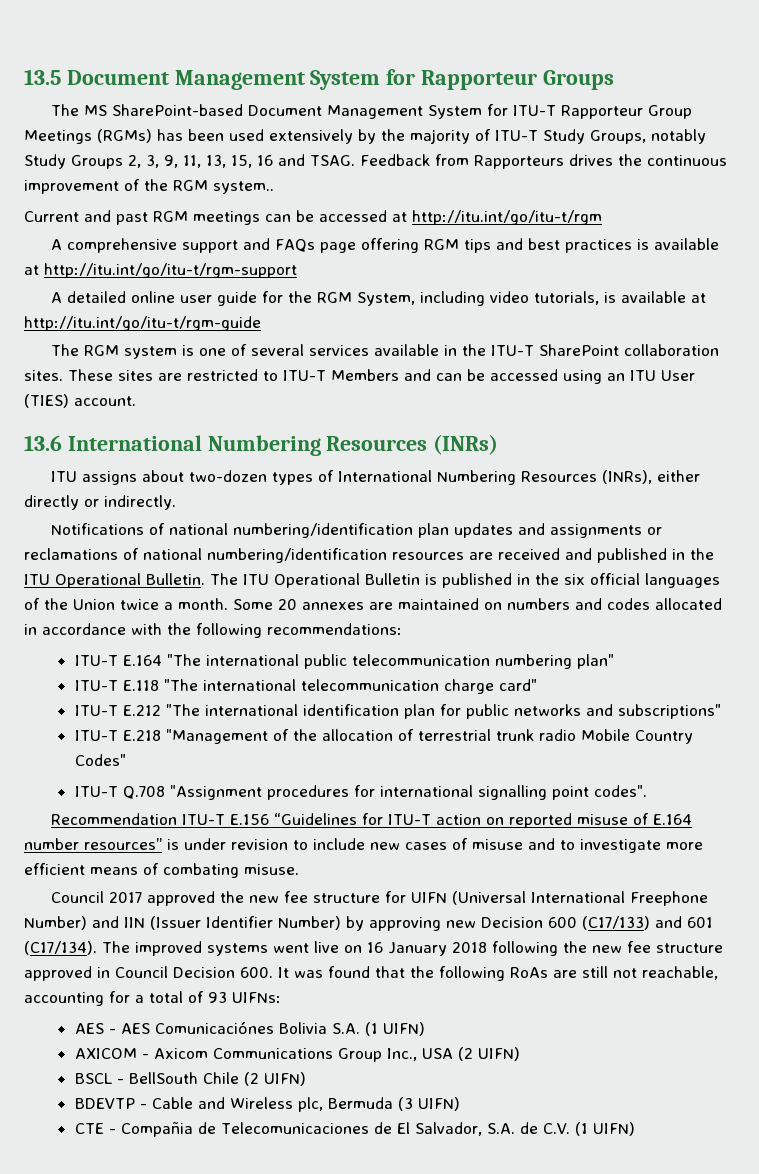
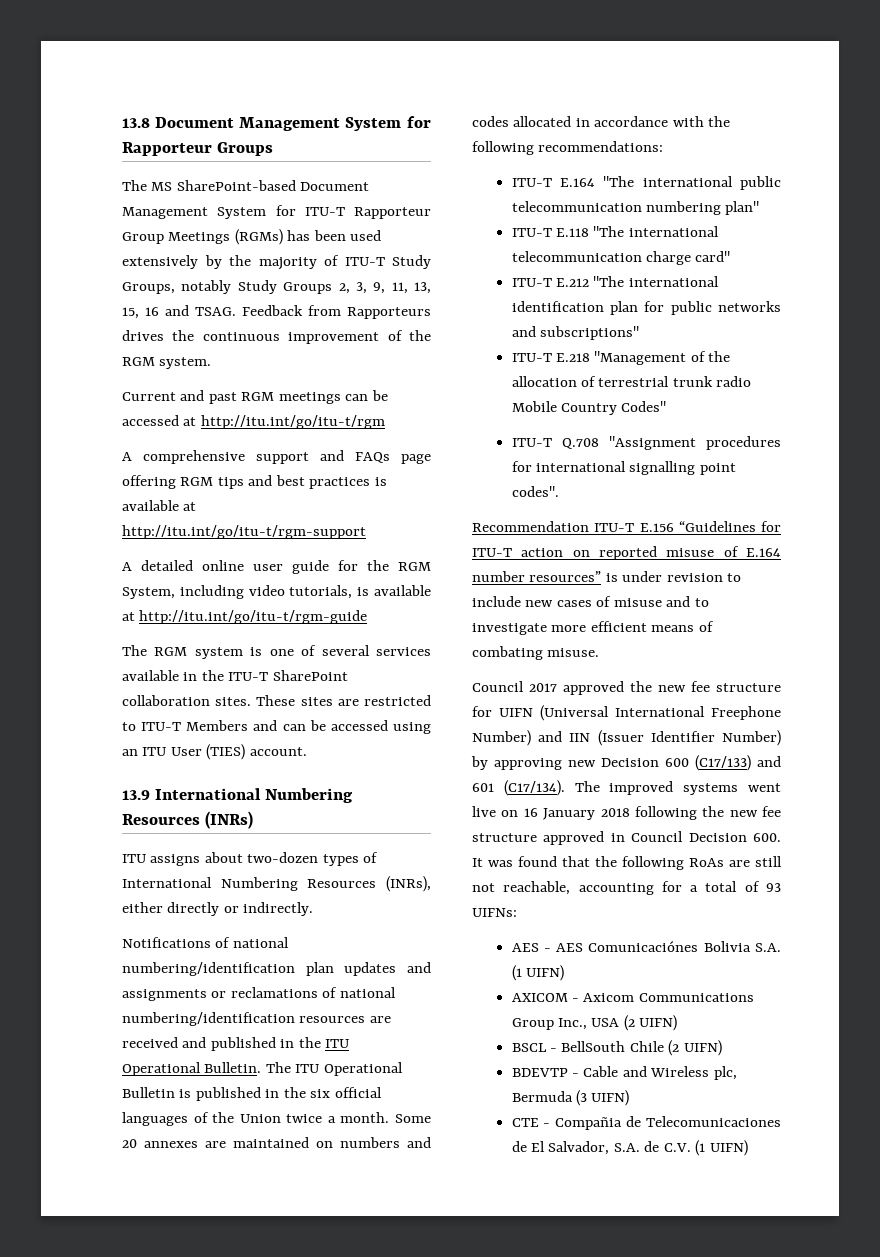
- 13.5 Document Management System for Rapporteur Groups
+ 13.8 Document Management System for Rapporteur Groups
- Feedback from Rapporteurs drives the continuous improvement of the RGM system..
+ Feedback from Rapporteurs drives the continuous improvement of the RGM system.
- 13.6 International Numbering Resources (INRs)
+ 13.9 International Numbering Resources (INRs)

